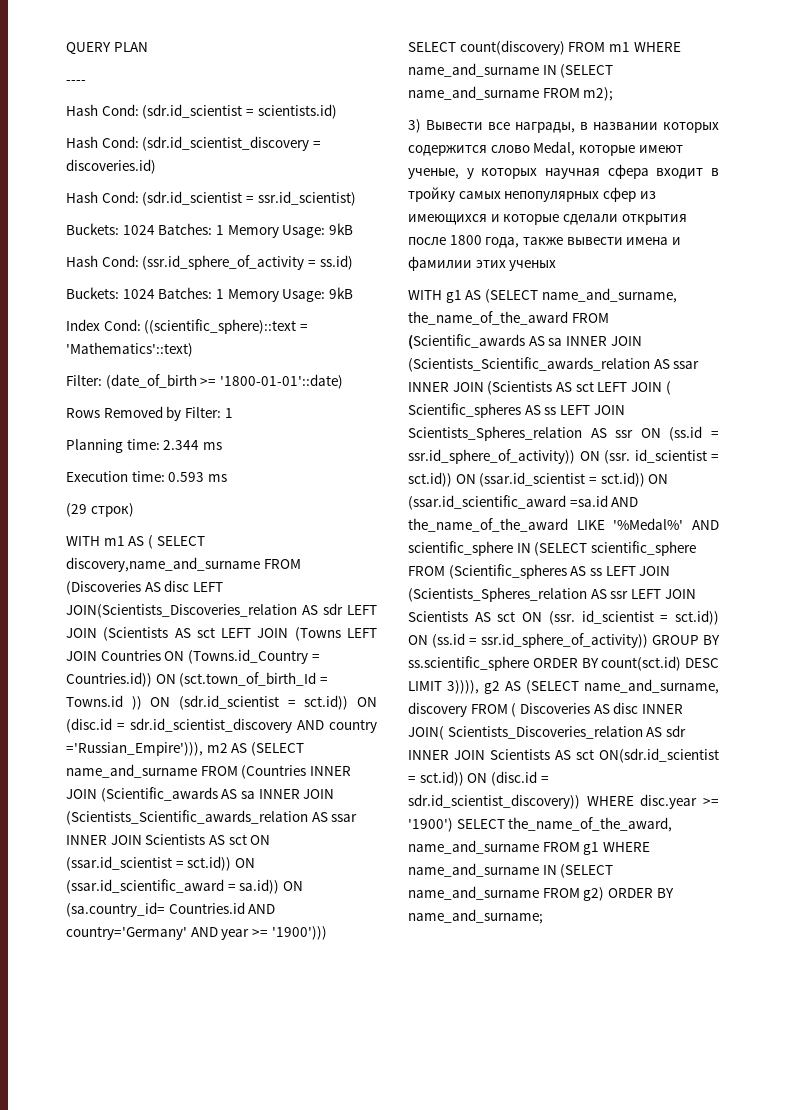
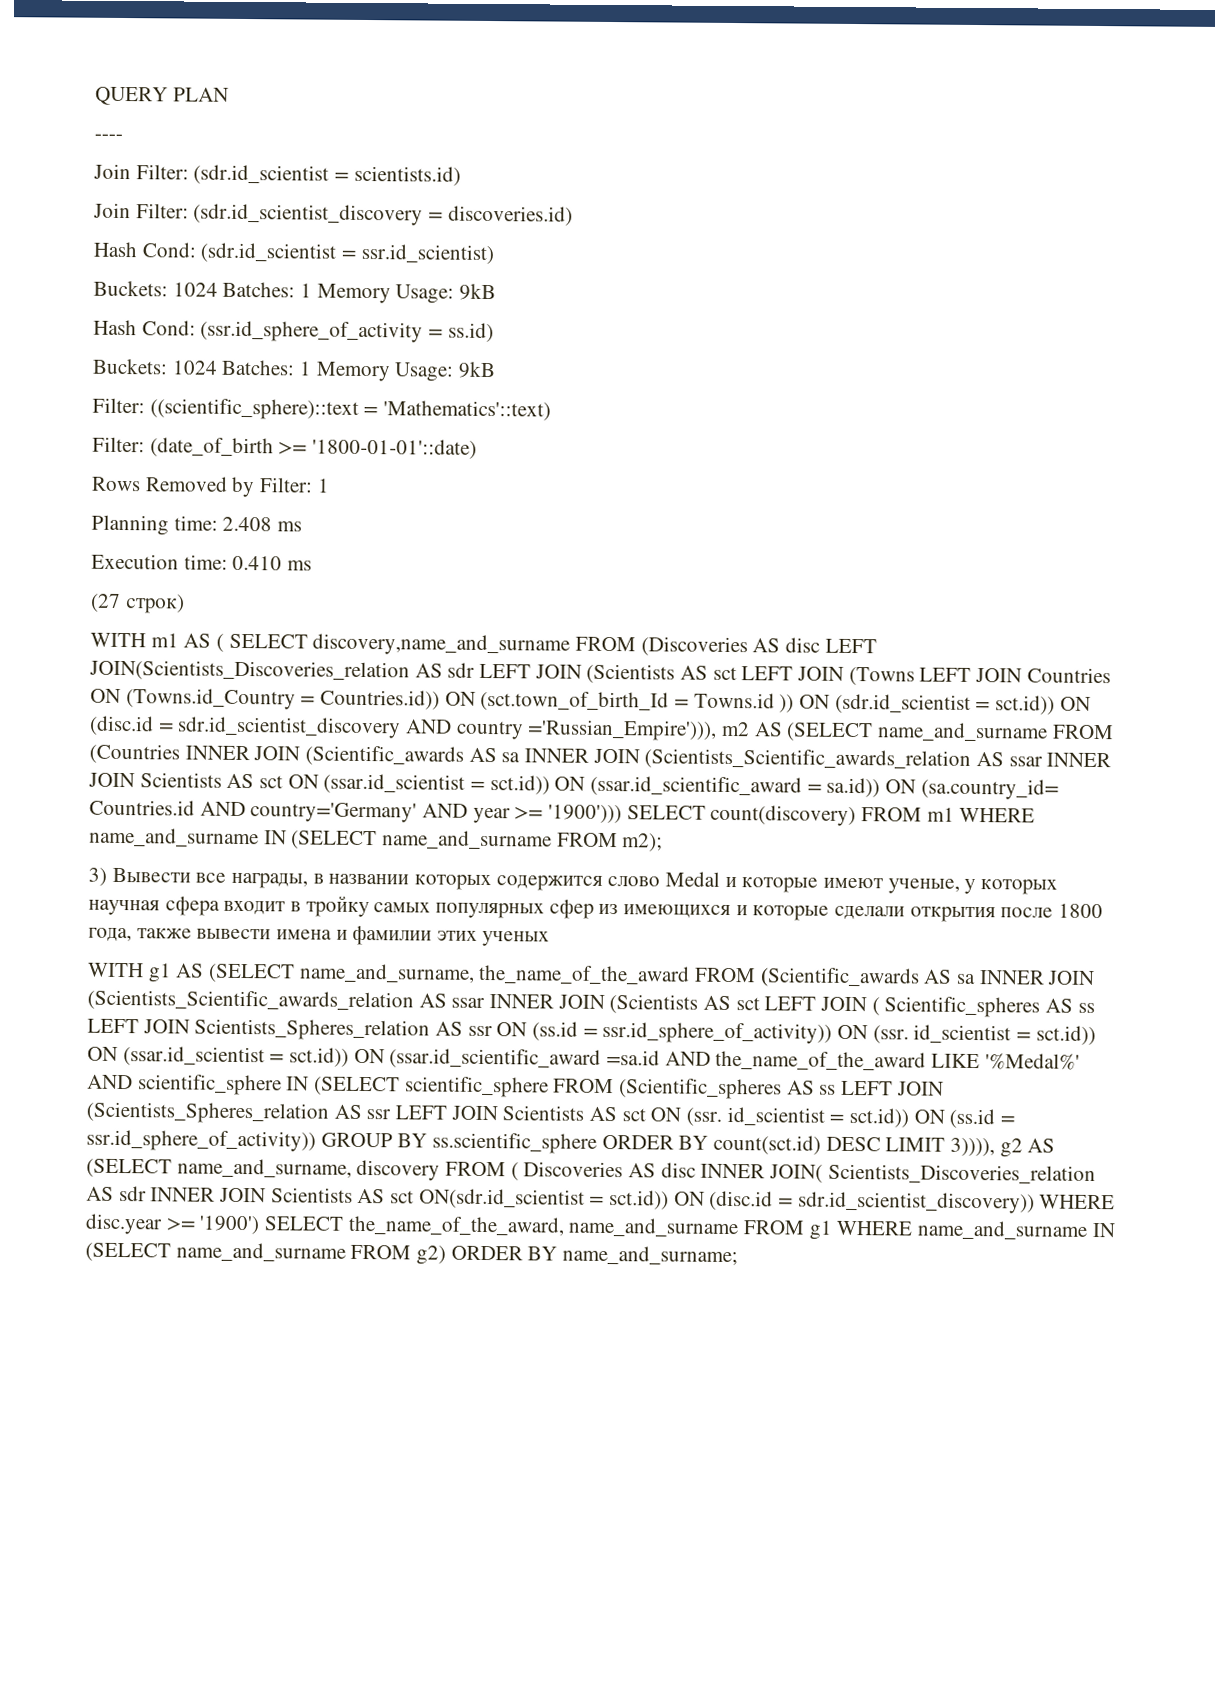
- Hash Cond: (sdr.id_scientist = scientists.id)
+ Join Filter: (sdr.id_scientist = scientists.id)
- Hash Cond: (sdr.id_scientist_discovery = discoveries.id)
+ Join Filter: (sdr.id_scientist_discovery = discoveries.id)
- Index Cond: ((scientific_sphere)::text = 'Mathematics'::text)
+ Filter: ((scientific_sphere)::text = 'Mathematics'::text)
- Planning time: 2.344 ms
+ Planning time: 2.408 ms
- Execution time: 0.593 ms
- (29 строк)
+ Execution time: 0.410 ms
+ (27 строк)
- 3) Вывести все награды, в названии которых содержится слово Medal, которые имеют ученые, у которых научная сфера входит в тройку самых непопулярных сфер из имеющихся и которые сделали открытия после 1800 года, также вывести имена и фамилии этих ученых
+ 3) Вывести все награды, в названии которых содержится слово Medal и которые имеют ученые, у которых научная сфера входит в тройку самых популярных сфер из имеющихся и которые сделали открытия после 1800 года, также вывести имена и фамилии этих ученых

